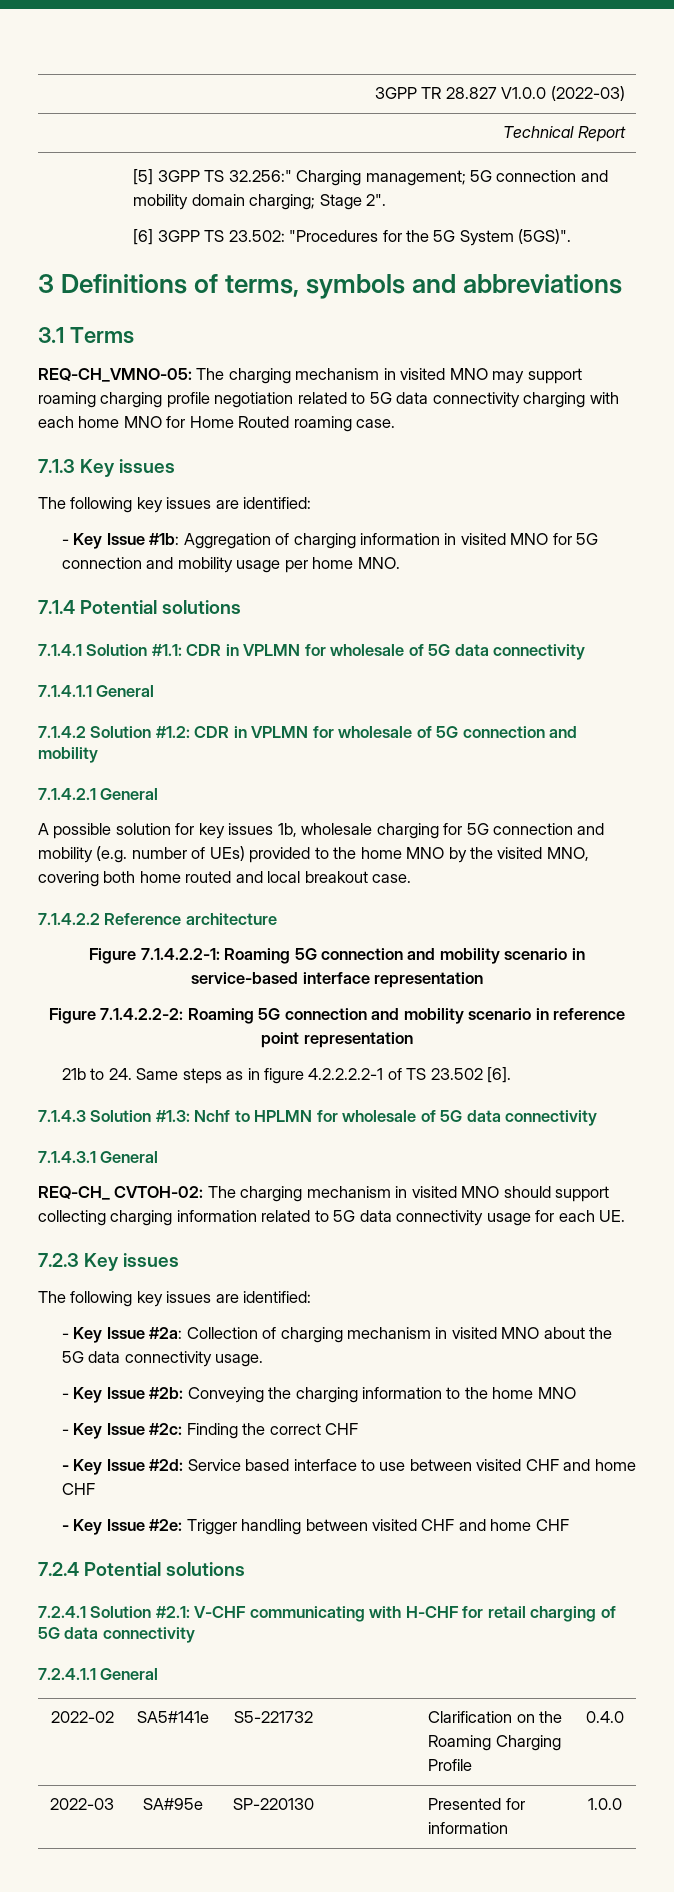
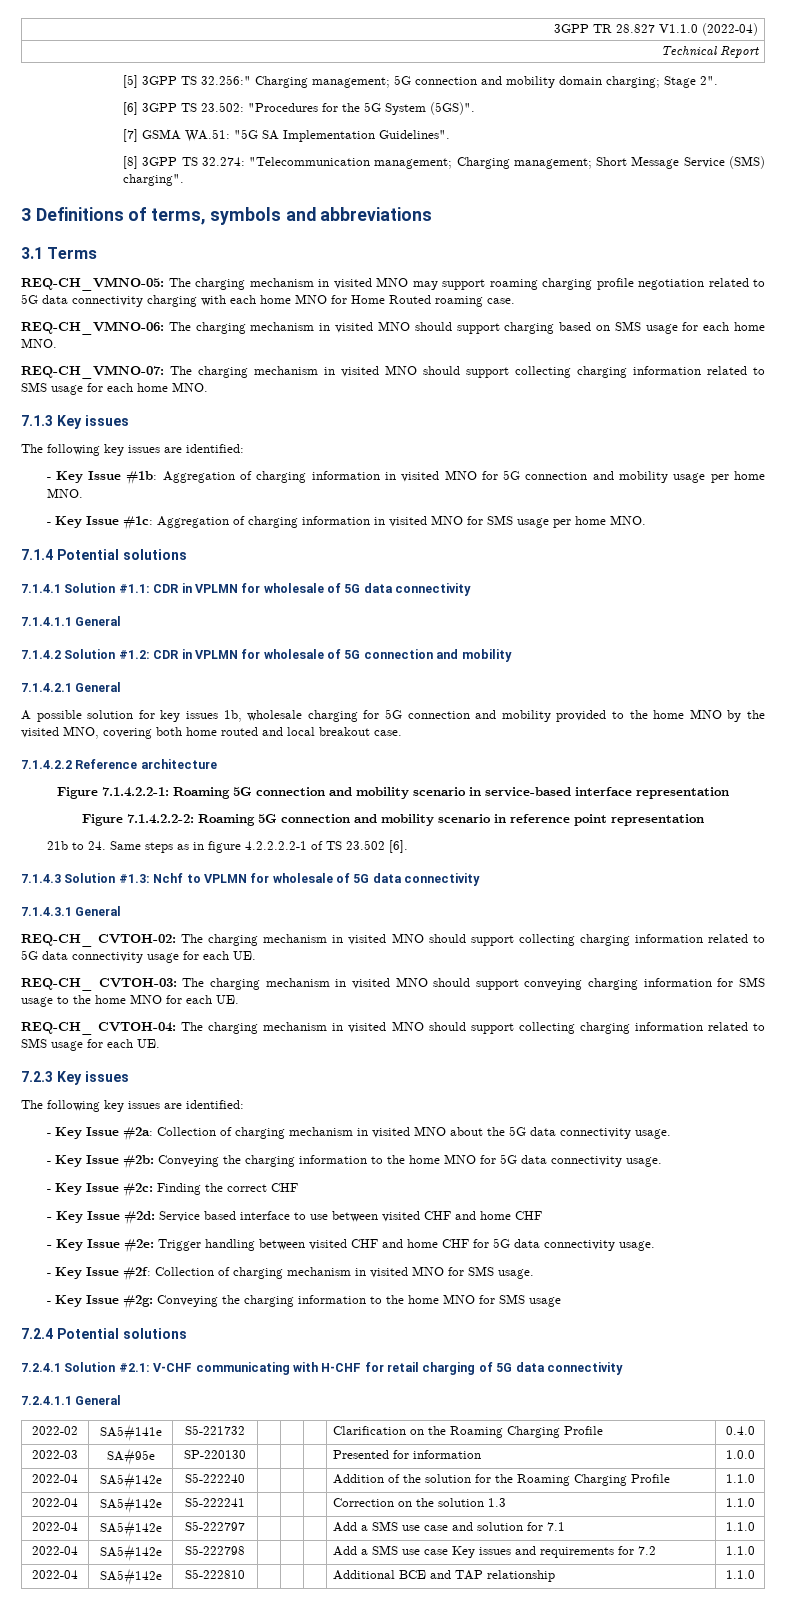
- 3GPP TR 28.827 V1.0.0 (2022-03)
+ 3GPP TR 28.827 V1.1.0 (2022-04)
+ [7] GSMA WA.51: "5G SA Implementation Guidelines".
+ [8] 3GPP TS 32.274: "Telecommunication management; Charging management; Short Message Service (SMS) charging".
+ REQ-CH_VMNO-06: The charging mechanism in visited MNO should support charging based on SMS usage for each home MNO.
+ REQ-CH_VMNO-07: The charging mechanism in visited MNO should support collecting charging information related to SMS usage for each home MNO.
+ - Key Issue #1c: Aggregation of charging information in visited MNO for SMS usage per home MNO.
- A possible solution for key issues 1b, wholesale charging for 5G connection and mobility (e.g. number of UEs) provided to the home MNO by the visited MNO, covering both home routed and local breakout case.
+ A possible solution for key issues 1b, wholesale charging for 5G connection and mobility provided to the home MNO by the visited MNO, covering both home routed and local breakout case.
- 7.1.4.3 Solution #1.3: Nchf to HPLMN for wholesale of 5G data connectivity
+ 7.1.4.3 Solution #1.3: Nchf to VPLMN for wholesale of 5G data connectivity
+ REQ-CH_ CVTOH-03: The charging mechanism in visited MNO should support conveying charging information for SMS usage to the home MNO for each UE.
+ REQ-CH_ CVTOH-04: The charging mechanism in visited MNO should support collecting charging information related to SMS usage for each UE.
- - Key Issue #2b: Conveying the charging information to the home MNO
+ - Key Issue #2b: Conveying the charging information to the home MNO for 5G data connectivity usage.
- - Key Issue #2e: Trigger handling between visited CHF and home CHF
+ - Key Issue #2e: Trigger handling between visited CHF and home CHF for 5G data connectivity usage.
+ - Key Issue #2f: Collection of charging mechanism in visited MNO for SMS usage.
+ - Key Issue #2g: Conveying the charging information to the home MNO for SMS usage
+ 2022-04 | SA5#142e | S5-222240 | | | | Addition of the solution for the Roaming Charging Profile | 1.1.0
+ 2022-04 | SA5#142e | S5-222241 | | | | Correction on the solution 1.3 | 1.1.0
+ 2022-04 | SA5#142e | S5-222797 | | | | Add a SMS use case and solution for 7.1 | 1.1.0
+ 2022-04 | SA5#142e | S5-222798 | | | | Add a SMS use case Key issues and requirements for 7.2 | 1.1.0
+ 2022-04 | SA5#142e | S5-222810 | | | | Additional BCE and TAP relationship | 1.1.0

